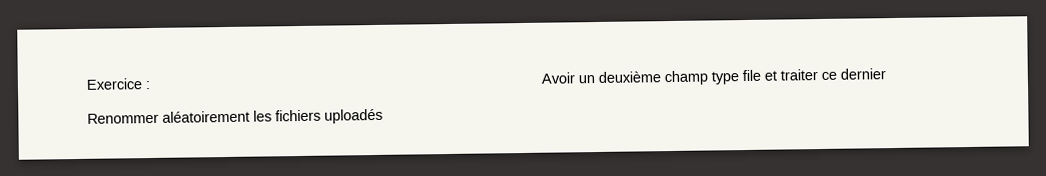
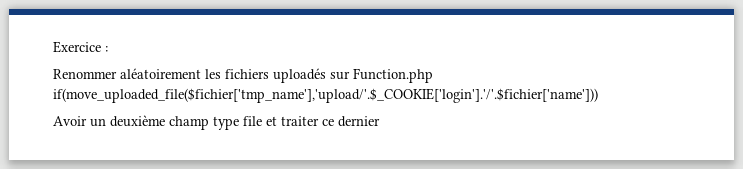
- Renommer aléatoirement les fichiers uploadés
+ Renommer aléatoirement les fichiers uploadés sur Function.php if(move_uploaded_file($fichier['tmp_name'],'upload/'.$_COOKIE['login'].'/'.$fichier['name']))

